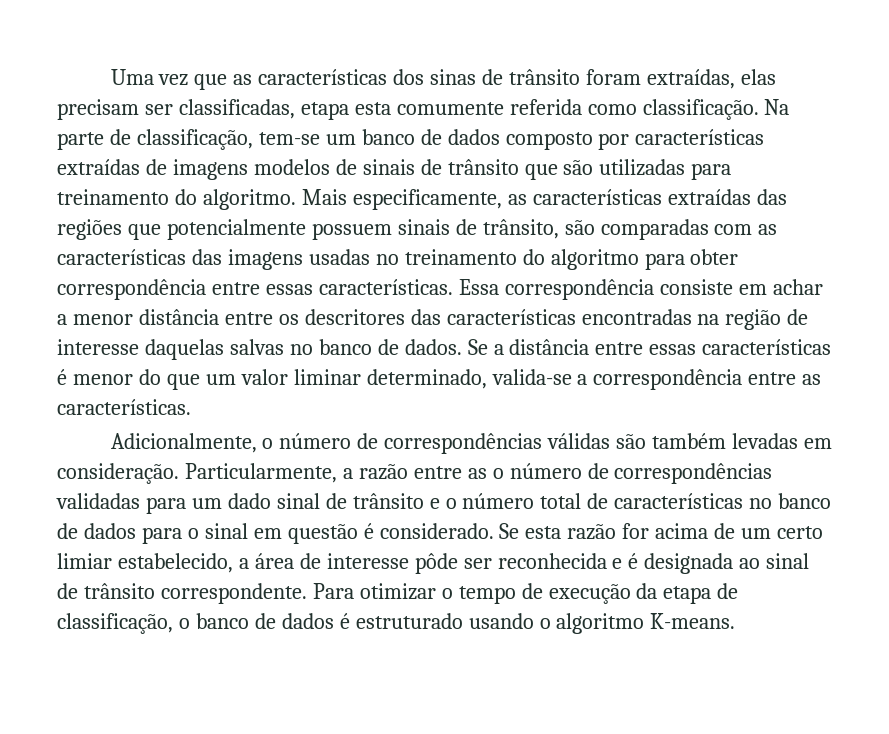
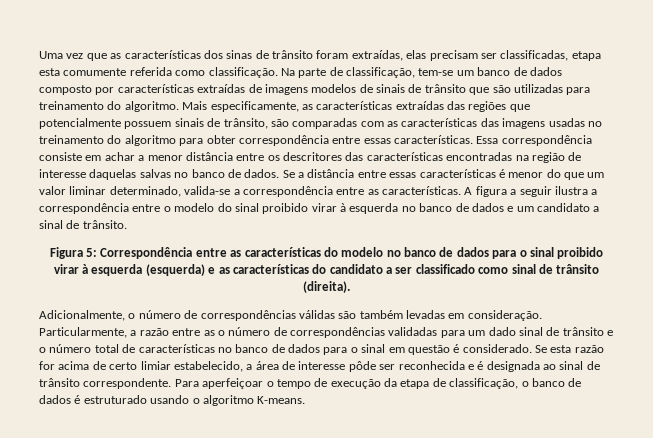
+ A figura a seguir ilustra a correspondência entre o modelo do sinal proibido virar à esquerda no banco de dados e um candidato a sinal de trânsito.
+ Figura 5: Correspondência entre as características do modelo no banco de dados para o sinal proibido virar à esquerda (esquerda) e as características do candidato a ser classificado como sinal de trânsito (direita).
- Se esta razão for acima de um certo limiar estabelecido, a área de interesse pôde ser reconhecida e é designada ao sinal de trânsito correspondente.
+ Se esta razão for acima de certo limiar estabelecido, a área de interesse pôde ser reconhecida e é designada ao sinal de trânsito correspondente.
- Para otimizar o tempo de execução da etapa de classificação, o banco de dados é estruturado usando o algoritmo K-means.
+ Para aperfeiçoar o tempo de execução da etapa de classificação, o banco de dados é estruturado usando o algoritmo K-means.

